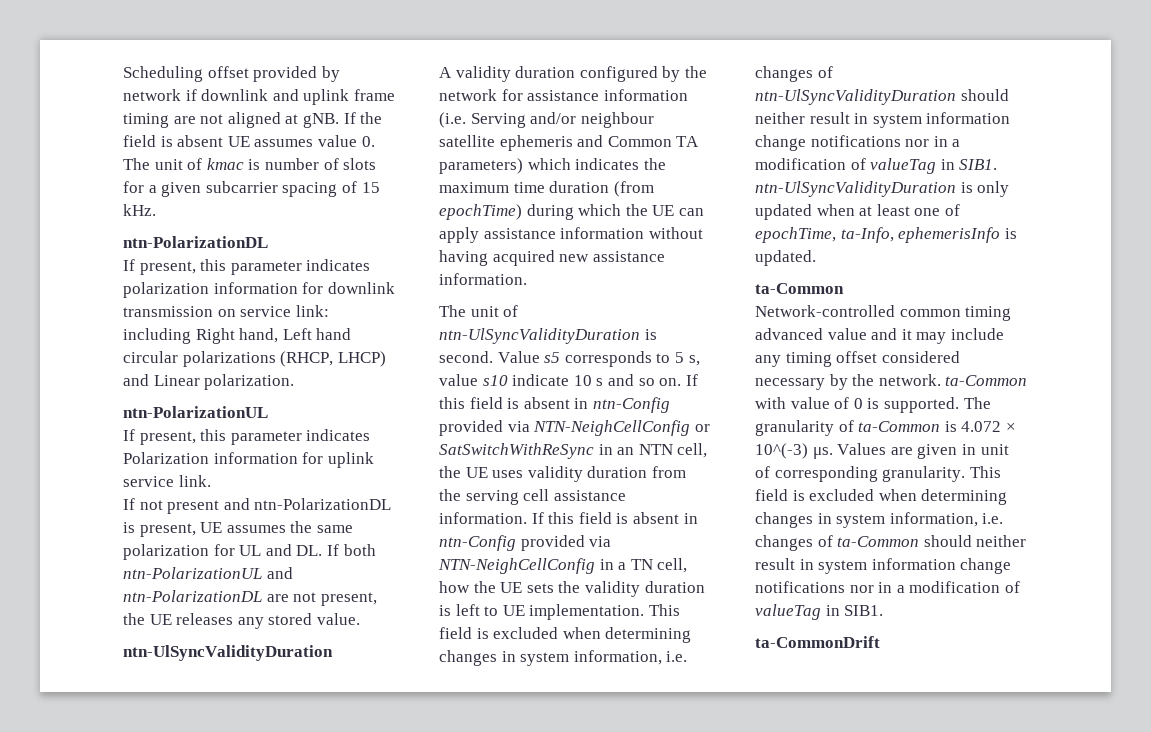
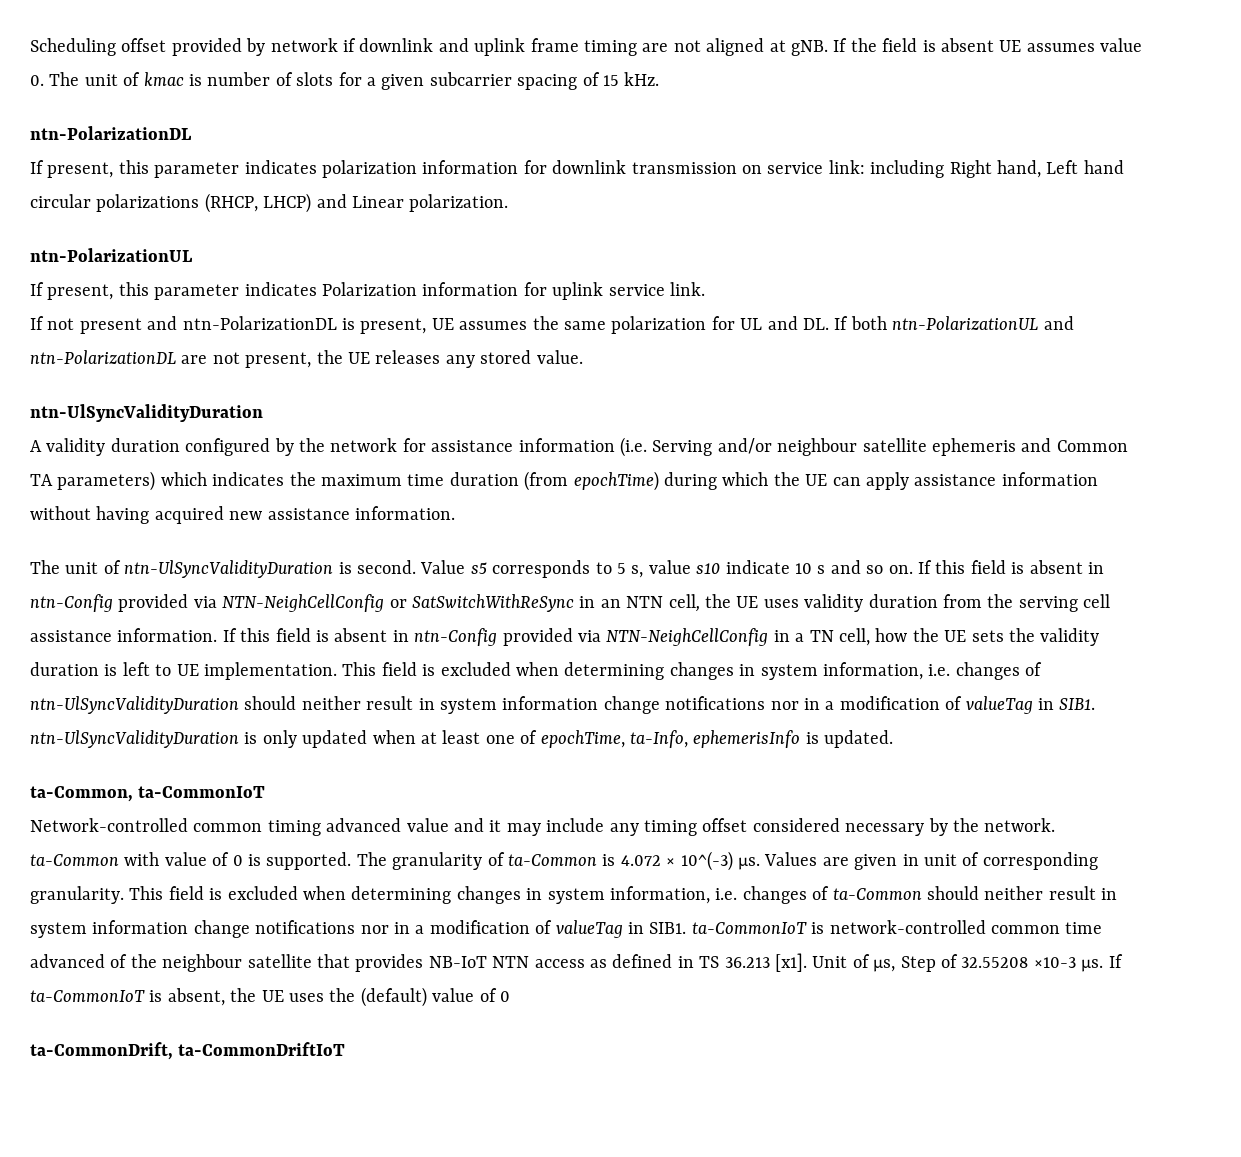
  This field is excluded when determining changes in system information, i.e. changes of ntn-UlSyncValidityDuration should neither result in system information change notifications nor in a modification of valueTag in SIB1. ntn-UlSyncValidityDuration is only updated when at least one of epochTime, ta-Info, ephemerisInfo is updated.
- ta-Common
+ ta-Common, ta-CommonIoT
- This field is excluded when determining changes in system information, i.e. changes of ta-Common should neither result in system information change notifications nor in a modification of valueTag in SIB1.
- ta-CommonDrift
+ This field is excluded when determining changes in system information, i.e. changes of ta-Common should neither result in system information change notifications nor in a modification of valueTag in SIB1. ta-CommonIoT is network-controlled common time advanced of the neighbour satellite that provides NB-IoT NTN access as defined in TS 36.213 [x1]. Unit of μs, Step of 32.55208 ×10-3 μs. If ta-CommonIoT is absent, the UE uses the (default) value of 0
+ ta-CommonDrift, ta-CommonDriftIoT

